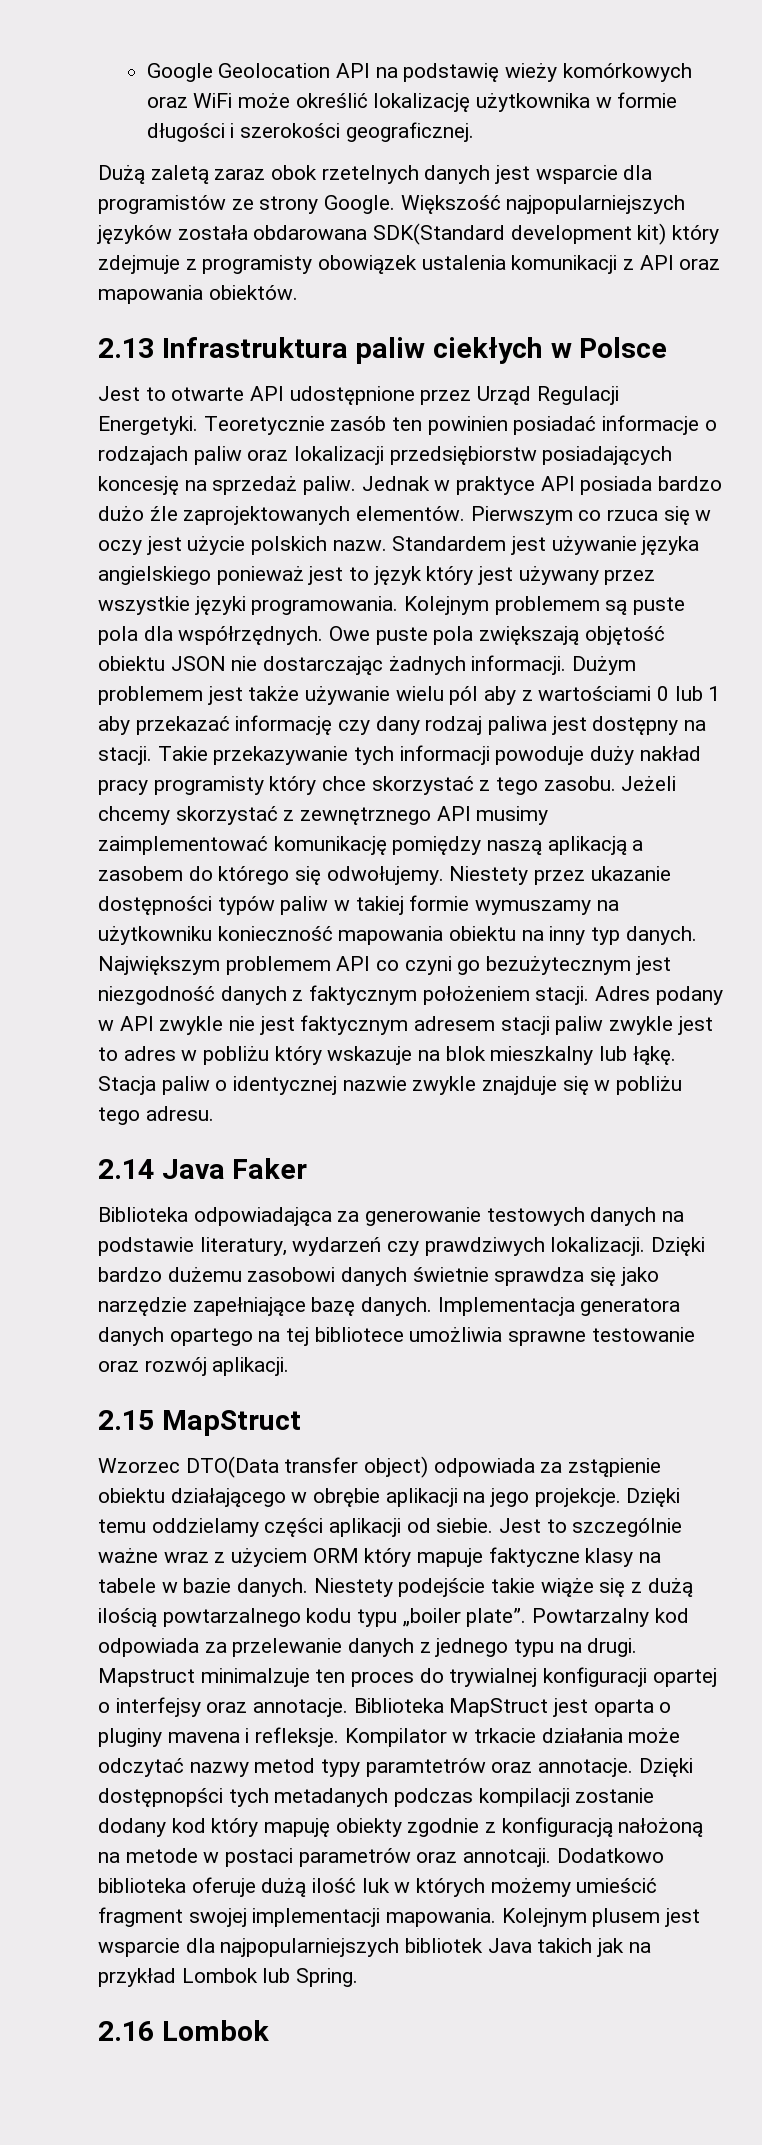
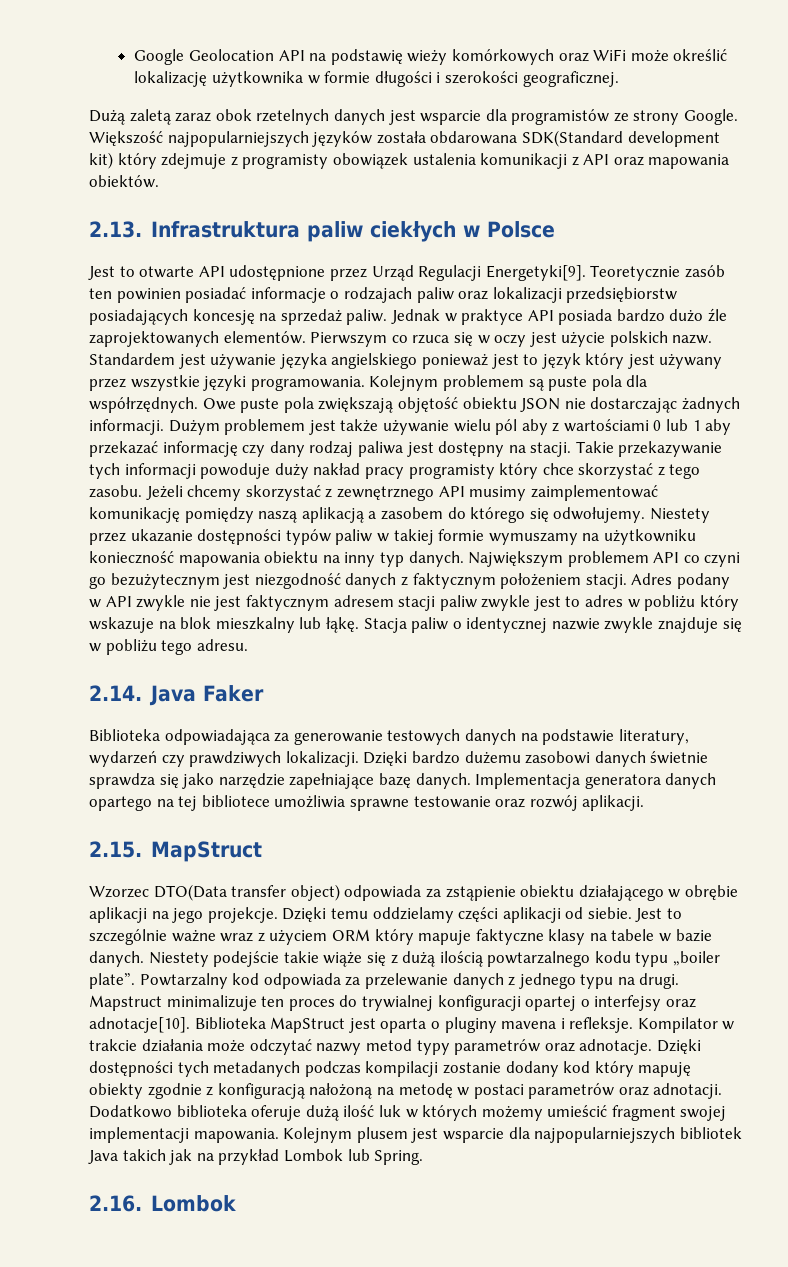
- 2.13 Infrastruktura paliw ciekłych w Polsce
+ 2.13. Infrastruktura paliw ciekłych w Polsce
- Jest to otwarte API udostępnione przez Urząd Regulacji Energetyki.
+ Jest to otwarte API udostępnione przez Urząd Regulacji Energetyki[9].
- 2.14 Java Faker
+ 2.14. Java Faker
- 2.15 MapStruct
+ 2.15. MapStruct
- Mapstruct minimalzuje ten proces do trywialnej konfiguracji opartej o interfejsy oraz annotacje.
+ Mapstruct minimalizuje ten proces do trywialnej konfiguracji opartej o interfejsy oraz adnotacje[10].
- Kompilator w trkacie działania może odczytać nazwy metod typy paramtetrów oraz annotacje. Dzięki dostępnopści tych metadanych podczas kompilacji zostanie dodany kod który mapuję obiekty zgodnie z konfiguracją nałożoną na metode w postaci parametrów oraz annotcaji.
+ Kompilator w trakcie działania może odczytać nazwy metod typy parametrów oraz adnotacje. Dzięki dostępności tych metadanych podczas kompilacji zostanie dodany kod który mapuję obiekty zgodnie z konfiguracją nałożoną na metodę w postaci parametrów oraz adnotacji.
- 2.16 Lombok
+ 2.16. Lombok

